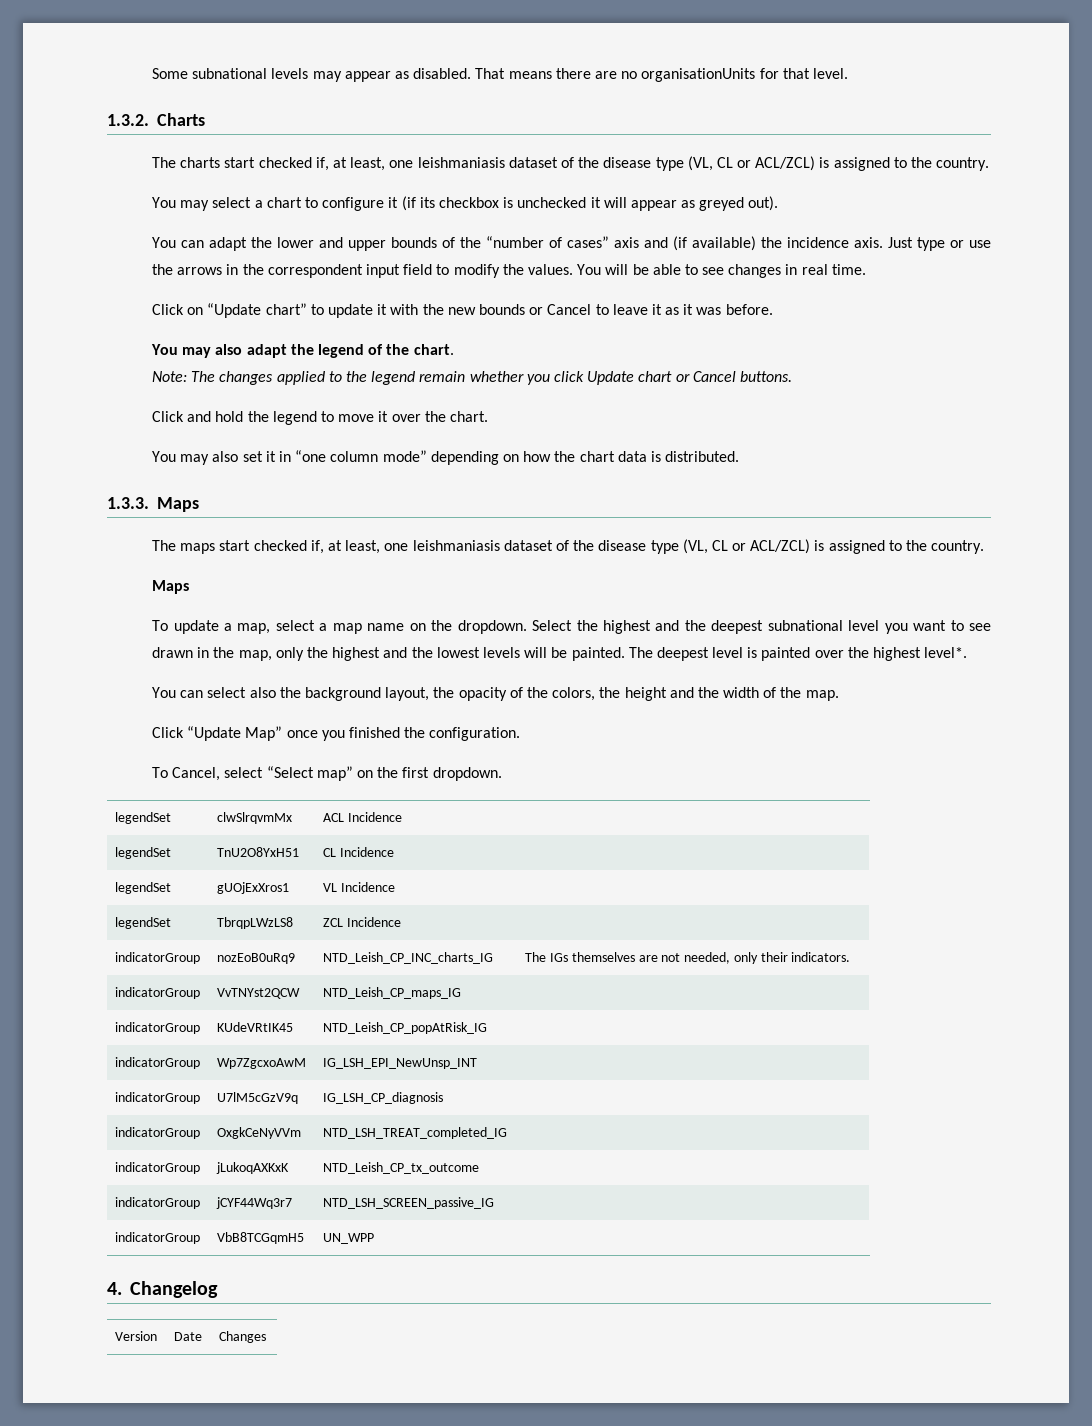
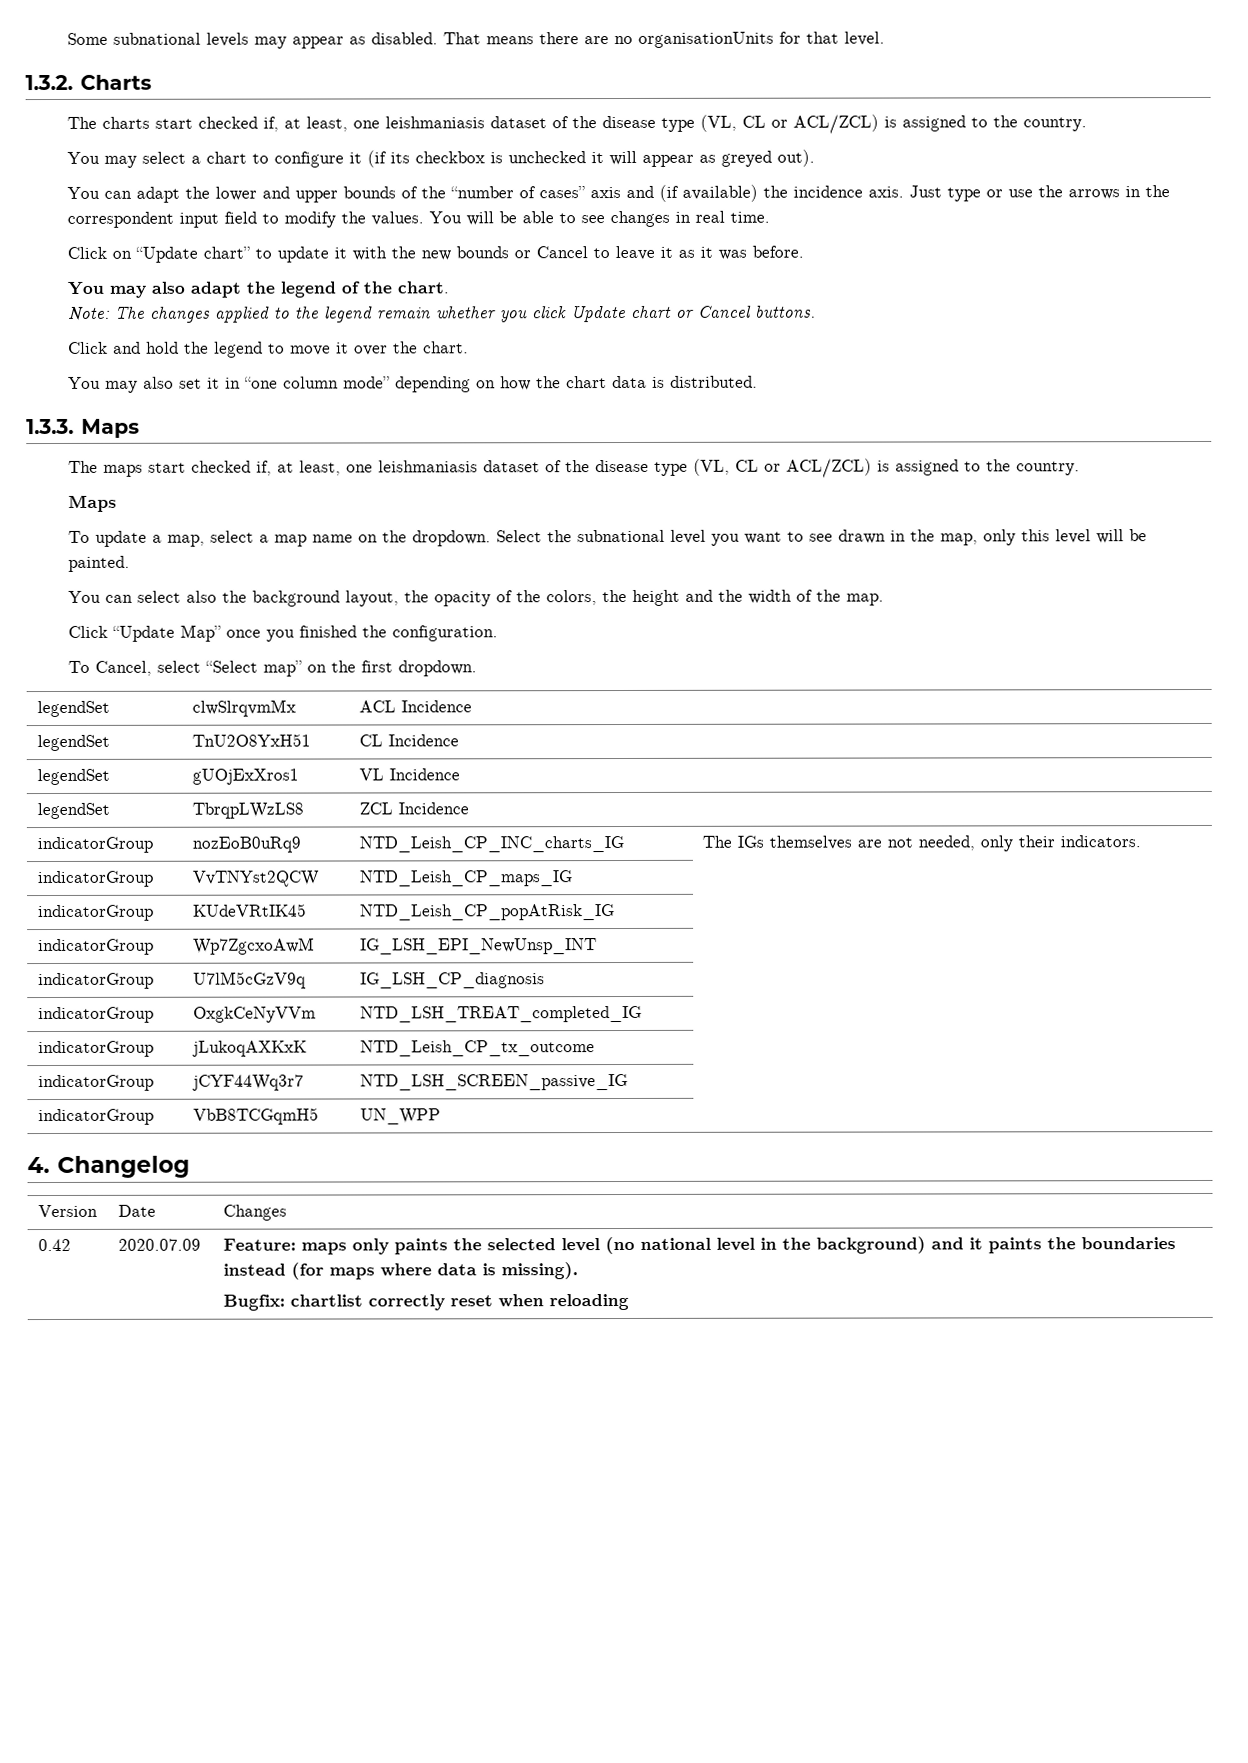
- Select the highest and the deepest subnational level you want to see drawn in the map, only the highest and the lowest levels will be painted. The deepest level is painted over the highest level*.
+ Select the subnational level you want to see drawn in the map, only this level will be painted.
+ 0.42 | 2020.07.09 | Feature: maps only paints the selected level (no national level in the background) and it paints the boundaries instead (for maps where data is missing).
+ Bugfix: chartlist correctly reset when reloading

